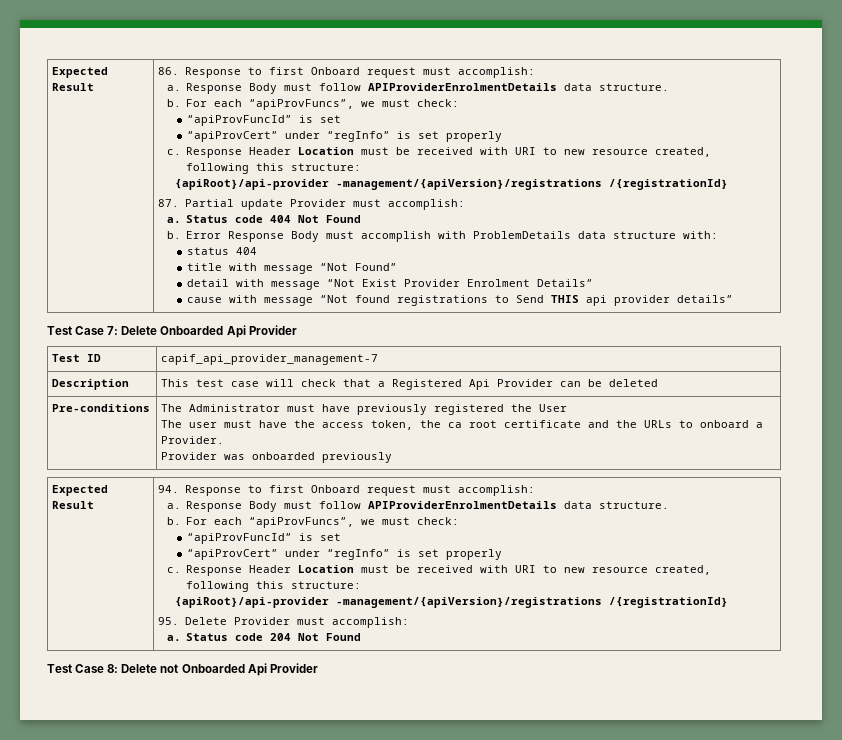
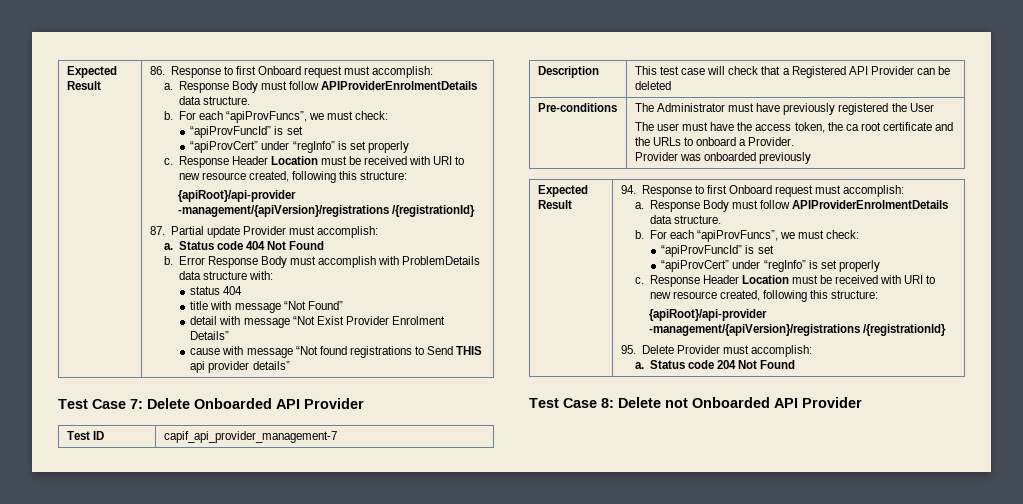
- Test Case 7: Delete Onboarded Api Provider
+ Test Case 7: Delete Onboarded API Provider
- Description | This test case will check that a Registered Api Provider can be deleted
+ Description | This test case will check that a Registered API Provider can be deleted
- Test Case 8: Delete not Onboarded Api Provider
+ Test Case 8: Delete not Onboarded API Provider

